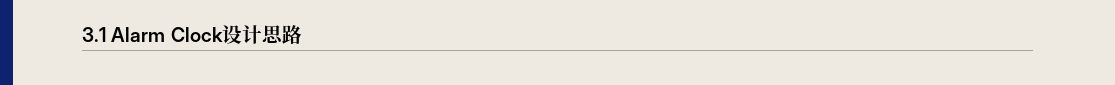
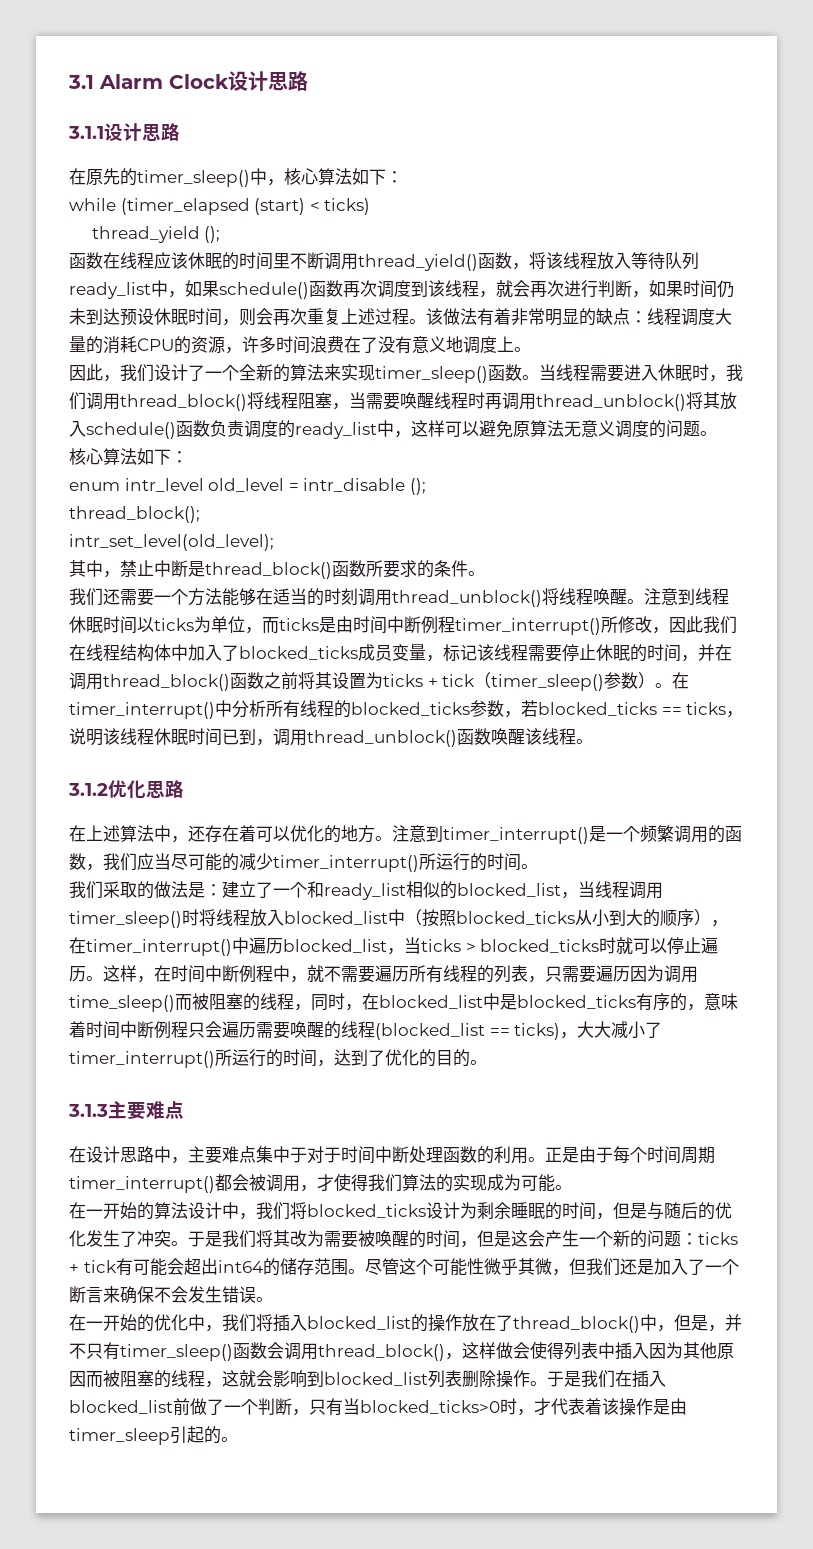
+ 3.1.1设计思路
+ 在原先的timer_sleep()中，核心算法如下：
+ while (timer_elapsed (start) < ticks)
+ thread_yield ();
+ 函数在线程应该休眠的时间里不断调用thread_yield()函数，将该线程放入等待队列ready_list中，如果schedule()函数再次调度到该线程，就会再次进行判断，如果时间仍未到达预设休眠时间，则会再次重复上述过程。该做法有着非常明显的缺点：线程调度大量的消耗CPU的资源，许多时间浪费在了没有意义地调度上。
+ 因此，我们设计了一个全新的算法来实现timer_sleep()函数。当线程需要进入休眠时，我们调用thread_block()将线程阻塞，当需要唤醒线程时再调用thread_unblock()将其放入schedule()函数负责调度的ready_list中，这样可以避免原算法无意义调度的问题。
+ 核心算法如下：
+ enum intr_level old_level = intr_disable ();
+ thread_block();
+ intr_set_level(old_level);
+ 其中，禁止中断是thread_block()函数所要求的条件。
+ 我们还需要一个方法能够在适当的时刻调用thread_unblock()将线程唤醒。注意到线程休眠时间以ticks为单位，而ticks是由时间中断例程timer_interrupt()所修改，因此我们在线程结构体中加入了blocked_ticks成员变量，标记该线程需要停止休眠的时间，并在调用thread_block()函数之前将其设置为ticks + tick（timer_sleep()参数）。在timer_interrupt()中分析所有线程的blocked_ticks参数，若blocked_ticks == ticks，说明该线程休眠时间已到，调用thread_unblock()函数唤醒该线程。
+ 3.1.2优化思路
+ 在上述算法中，还存在着可以优化的地方。注意到timer_interrupt()是一个频繁调用的函数，我们应当尽可能的减少timer_interrupt()所运行的时间。
+ 我们采取的做法是：建立了一个和ready_list相似的blocked_list，当线程调用timer_sleep()时将线程放入blocked_list中（按照blocked_ticks从小到大的顺序），在timer_interrupt()中遍历blocked_list，当ticks > blocked_ticks时就可以停止遍历。这样，在时间中断例程中，就不需要遍历所有线程的列表，只需要遍历因为调用time_sleep()而被阻塞的线程，同时，在blocked_list中是blocked_ticks有序的，意味着时间中断例程只会遍历需要唤醒的线程(blocked_list == ticks)，大大减小了timer_interrupt()所运行的时间，达到了优化的目的。
+ 3.1.3主要难点
+ 在设计思路中，主要难点集中于对于时间中断处理函数的利用。正是由于每个时间周期timer_interrupt()都会被调用，才使得我们算法的实现成为可能。
+ 在一开始的算法设计中，我们将blocked_ticks设计为剩余睡眠的时间，但是与随后的优化发生了冲突。于是我们将其改为需要被唤醒的时间，但是这会产生一个新的问题：ticks + tick有可能会超出int64的储存范围。尽管这个可能性微乎其微，但我们还是加入了一个断言来确保不会发生错误。
+ 在一开始的优化中，我们将插入blocked_list的操作放在了thread_block()中，但是，并不只有timer_sleep()函数会调用thread_block()，这样做会使得列表中插入因为其他原因而被阻塞的线程，这就会影响到blocked_list列表删除操作。于是我们在插入blocked_list前做了一个判断，只有当blocked_ticks>0时，才代表着该操作是由timer_sleep引起的。

